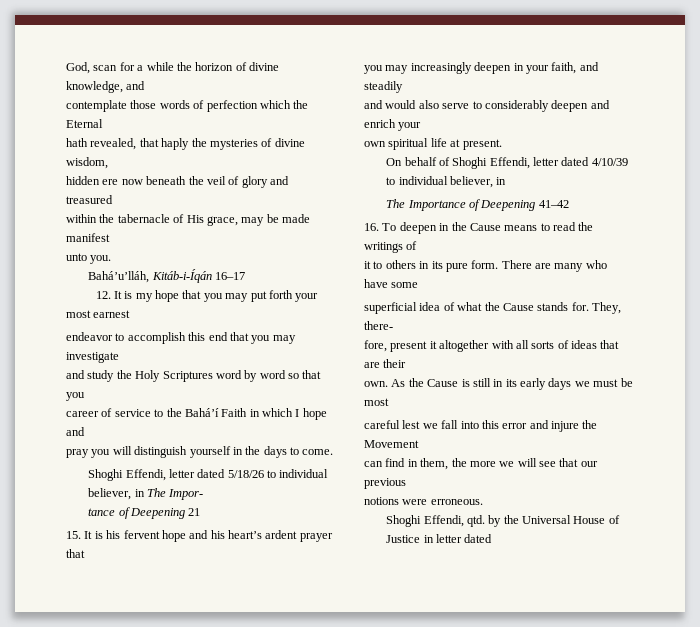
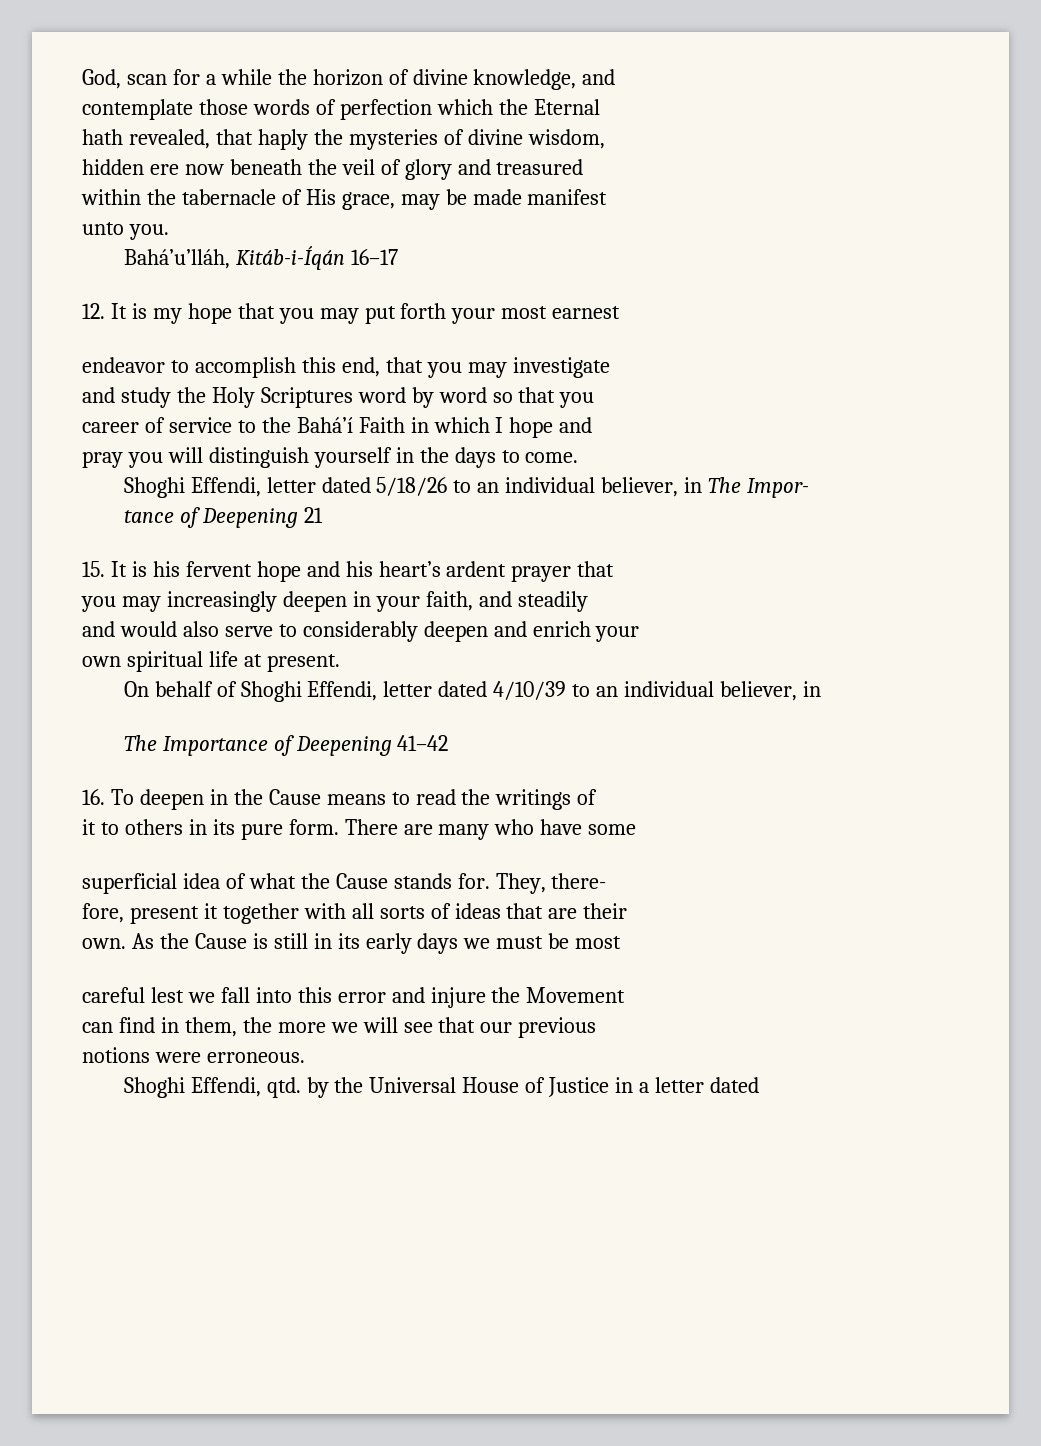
- endeavor to accomplish this end that you may investigate
+ endeavor to accomplish this end, that you may investigate
- Shoghi Effendi, letter dated 5/18/26 to individual believer, in The Impor-
+ Shoghi Effendi, letter dated 5/18/26 to an individual believer, in The Impor-
- On behalf of Shoghi Effendi, letter dated 4/10/39 to individual believer, in
+ On behalf of Shoghi Effendi, letter dated 4/10/39 to an individual believer, in
- fore, present it altogether with all sorts of ideas that are their
+ fore, present it together with all sorts of ideas that are their
- Shoghi Effendi, qtd. by the Universal House of Justice in letter dated
+ Shoghi Effendi, qtd. by the Universal House of Justice in a letter dated

